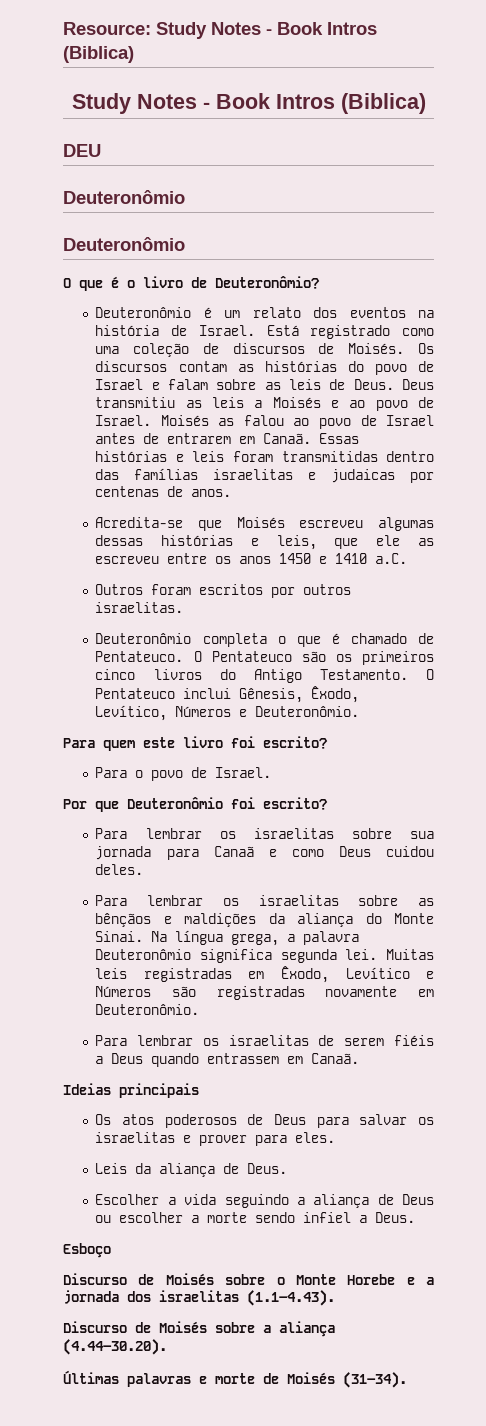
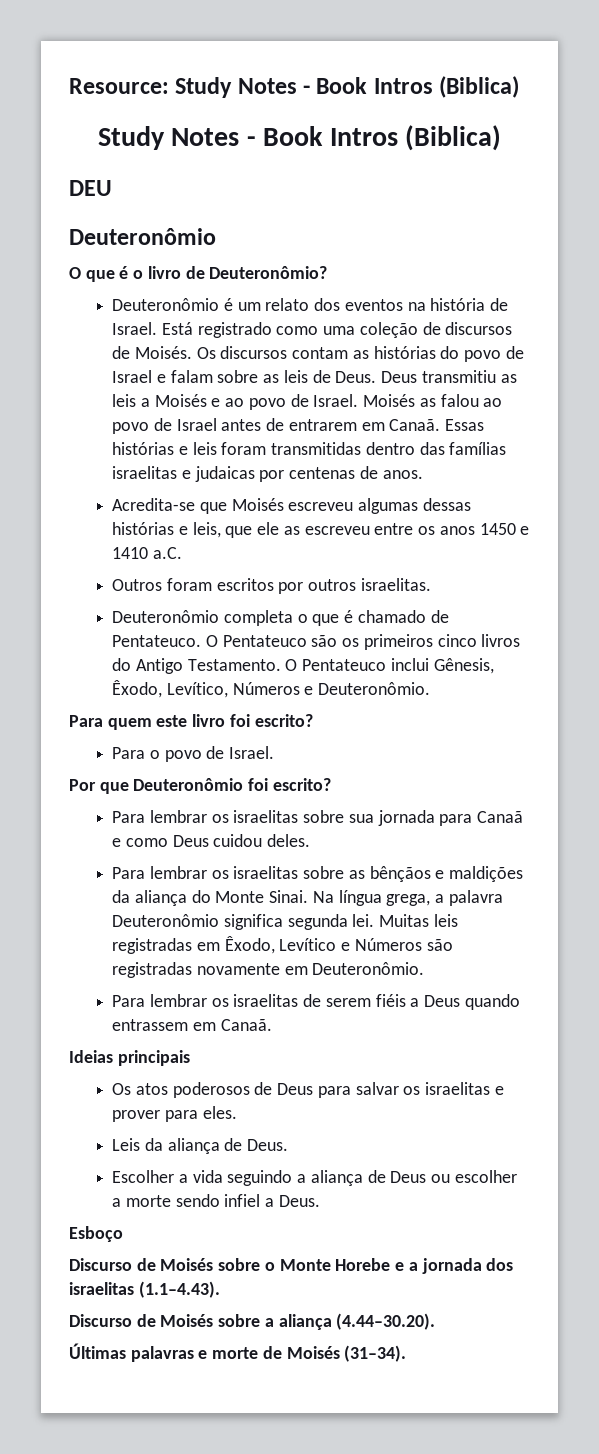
  DEU
- Deuteronômio

